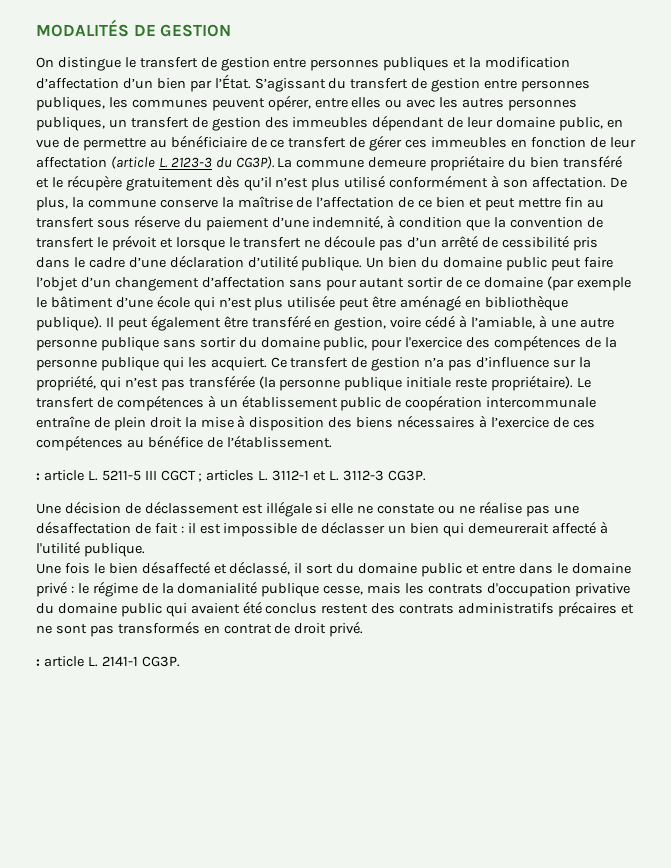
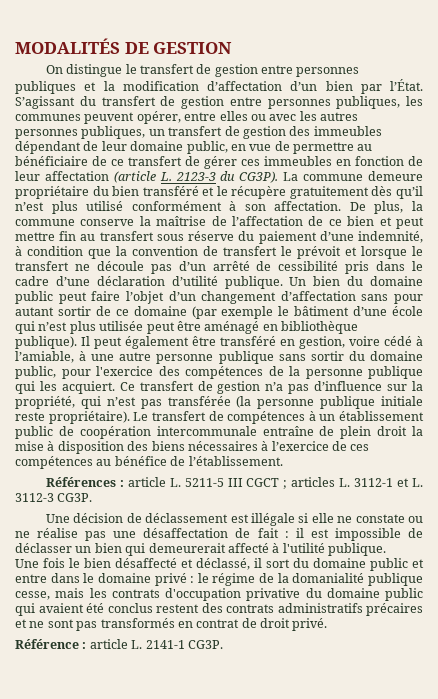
- : article L. 5211-5 III CGCT ; articles L. 3112-1 et L. 3112-3 CG3P.
+ Références : article L. 5211-5 III CGCT ; articles L. 3112-1 et L. 3112-3 CG3P.
- : article L. 2141-1 CG3P.
+ Référence : article L. 2141-1 CG3P.

